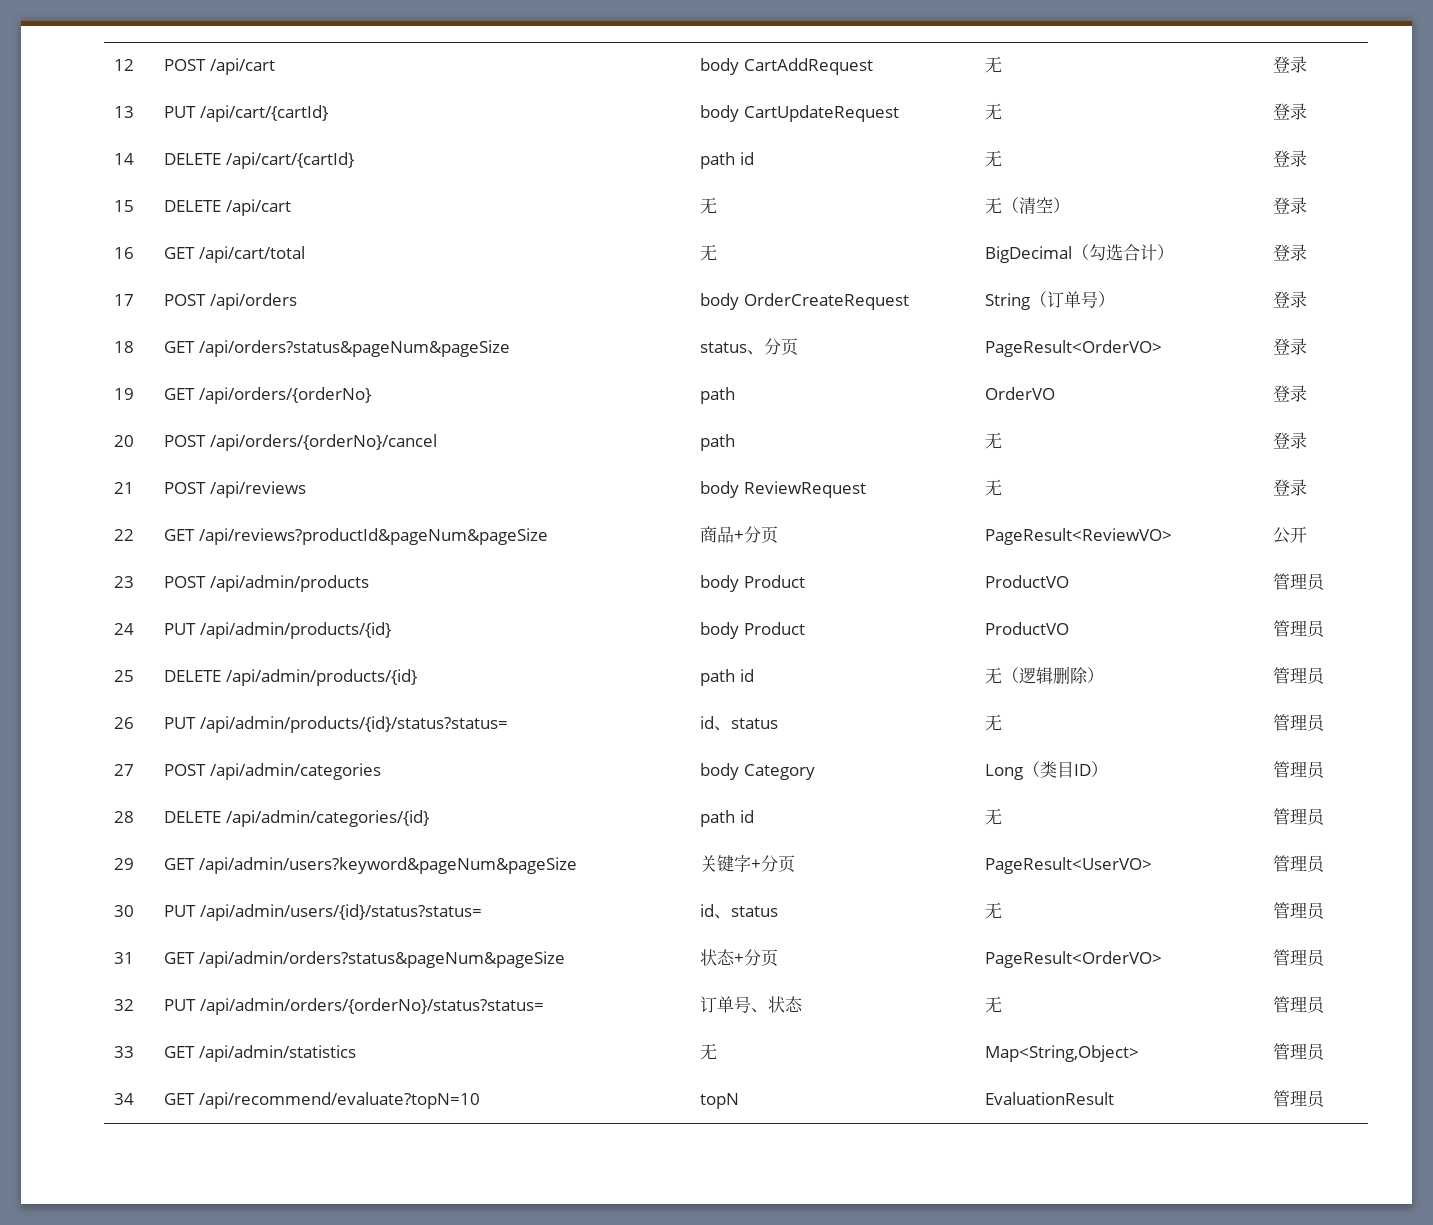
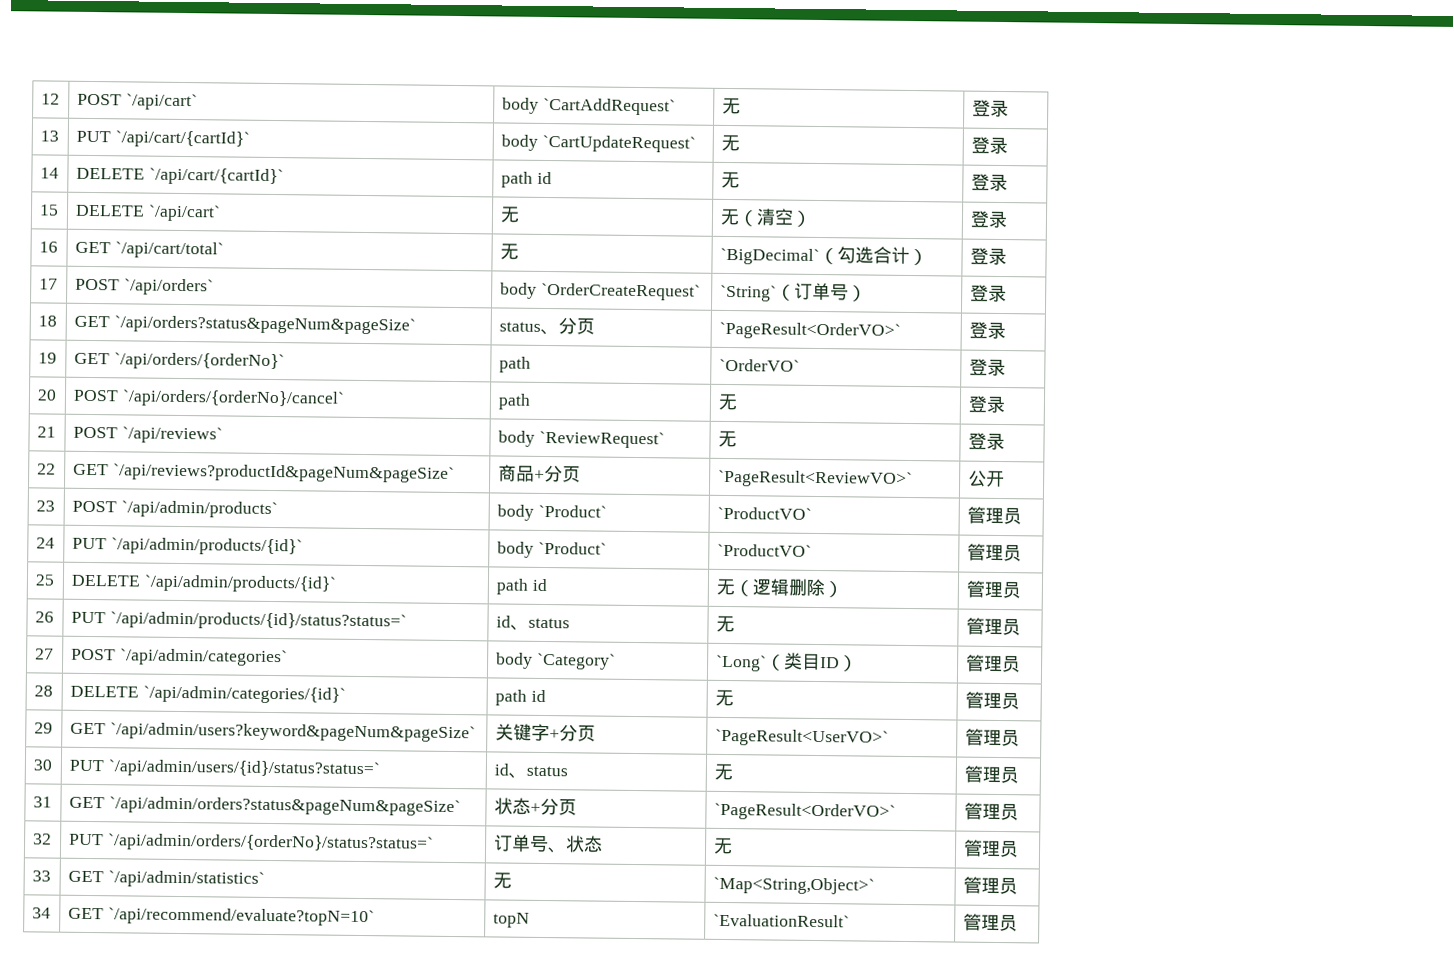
- 12 | POST /api/cart | body CartAddRequest | 无 | 登录
+ 12 | POST `/api/cart` | body `CartAddRequest` | 无 | 登录
- 13 | PUT /api/cart/{cartId} | body CartUpdateRequest | 无 | 登录
+ 13 | PUT `/api/cart/{cartId}` | body `CartUpdateRequest` | 无 | 登录
- 14 | DELETE /api/cart/{cartId} | path id | 无 | 登录
+ 14 | DELETE `/api/cart/{cartId}` | path id | 无 | 登录
- 15 | DELETE /api/cart | 无 | 无（清空） | 登录
+ 15 | DELETE `/api/cart` | 无 | 无（清空） | 登录
- 16 | GET /api/cart/total | 无 | BigDecimal（勾选合计） | 登录
+ 16 | GET `/api/cart/total` | 无 | `BigDecimal`（勾选合计） | 登录
- 17 | POST /api/orders | body OrderCreateRequest | String（订单号） | 登录
+ 17 | POST `/api/orders` | body `OrderCreateRequest` | `String`（订单号） | 登录
- 18 | GET /api/orders?status&pageNum&pageSize | status、分页 | PageResult<OrderVO> | 登录
+ 18 | GET `/api/orders?status&pageNum&pageSize` | status、分页 | `PageResult<OrderVO>` | 登录
- 19 | GET /api/orders/{orderNo} | path | OrderVO | 登录
+ 19 | GET `/api/orders/{orderNo}` | path | `OrderVO` | 登录
- 20 | POST /api/orders/{orderNo}/cancel | path | 无 | 登录
+ 20 | POST `/api/orders/{orderNo}/cancel` | path | 无 | 登录
- 21 | POST /api/reviews | body ReviewRequest | 无 | 登录
+ 21 | POST `/api/reviews` | body `ReviewRequest` | 无 | 登录
- 22 | GET /api/reviews?productId&pageNum&pageSize | 商品+分页 | PageResult<ReviewVO> | 公开
+ 22 | GET `/api/reviews?productId&pageNum&pageSize` | 商品+分页 | `PageResult<ReviewVO>` | 公开
- 23 | POST /api/admin/products | body Product | ProductVO | 管理员
+ 23 | POST `/api/admin/products` | body `Product` | `ProductVO` | 管理员
- 24 | PUT /api/admin/products/{id} | body Product | ProductVO | 管理员
+ 24 | PUT `/api/admin/products/{id}` | body `Product` | `ProductVO` | 管理员
- 25 | DELETE /api/admin/products/{id} | path id | 无（逻辑删除） | 管理员
+ 25 | DELETE `/api/admin/products/{id}` | path id | 无（逻辑删除） | 管理员
- 26 | PUT /api/admin/products/{id}/status?status= | id、status | 无 | 管理员
+ 26 | PUT `/api/admin/products/{id}/status?status=` | id、status | 无 | 管理员
- 27 | POST /api/admin/categories | body Category | Long（类目ID） | 管理员
+ 27 | POST `/api/admin/categories` | body `Category` | `Long`（类目ID） | 管理员
- 28 | DELETE /api/admin/categories/{id} | path id | 无 | 管理员
+ 28 | DELETE `/api/admin/categories/{id}` | path id | 无 | 管理员
- 29 | GET /api/admin/users?keyword&pageNum&pageSize | 关键字+分页 | PageResult<UserVO> | 管理员
+ 29 | GET `/api/admin/users?keyword&pageNum&pageSize` | 关键字+分页 | `PageResult<UserVO>` | 管理员
- 30 | PUT /api/admin/users/{id}/status?status= | id、status | 无 | 管理员
+ 30 | PUT `/api/admin/users/{id}/status?status=` | id、status | 无 | 管理员
- 31 | GET /api/admin/orders?status&pageNum&pageSize | 状态+分页 | PageResult<OrderVO> | 管理员
+ 31 | GET `/api/admin/orders?status&pageNum&pageSize` | 状态+分页 | `PageResult<OrderVO>` | 管理员
- 32 | PUT /api/admin/orders/{orderNo}/status?status= | 订单号、状态 | 无 | 管理员
+ 32 | PUT `/api/admin/orders/{orderNo}/status?status=` | 订单号、状态 | 无 | 管理员
- 33 | GET /api/admin/statistics | 无 | Map<String,Object> | 管理员
+ 33 | GET `/api/admin/statistics` | 无 | `Map<String,Object>` | 管理员
- 34 | GET /api/recommend/evaluate?topN=10 | topN | EvaluationResult | 管理员
+ 34 | GET `/api/recommend/evaluate?topN=10` | topN | `EvaluationResult` | 管理员

